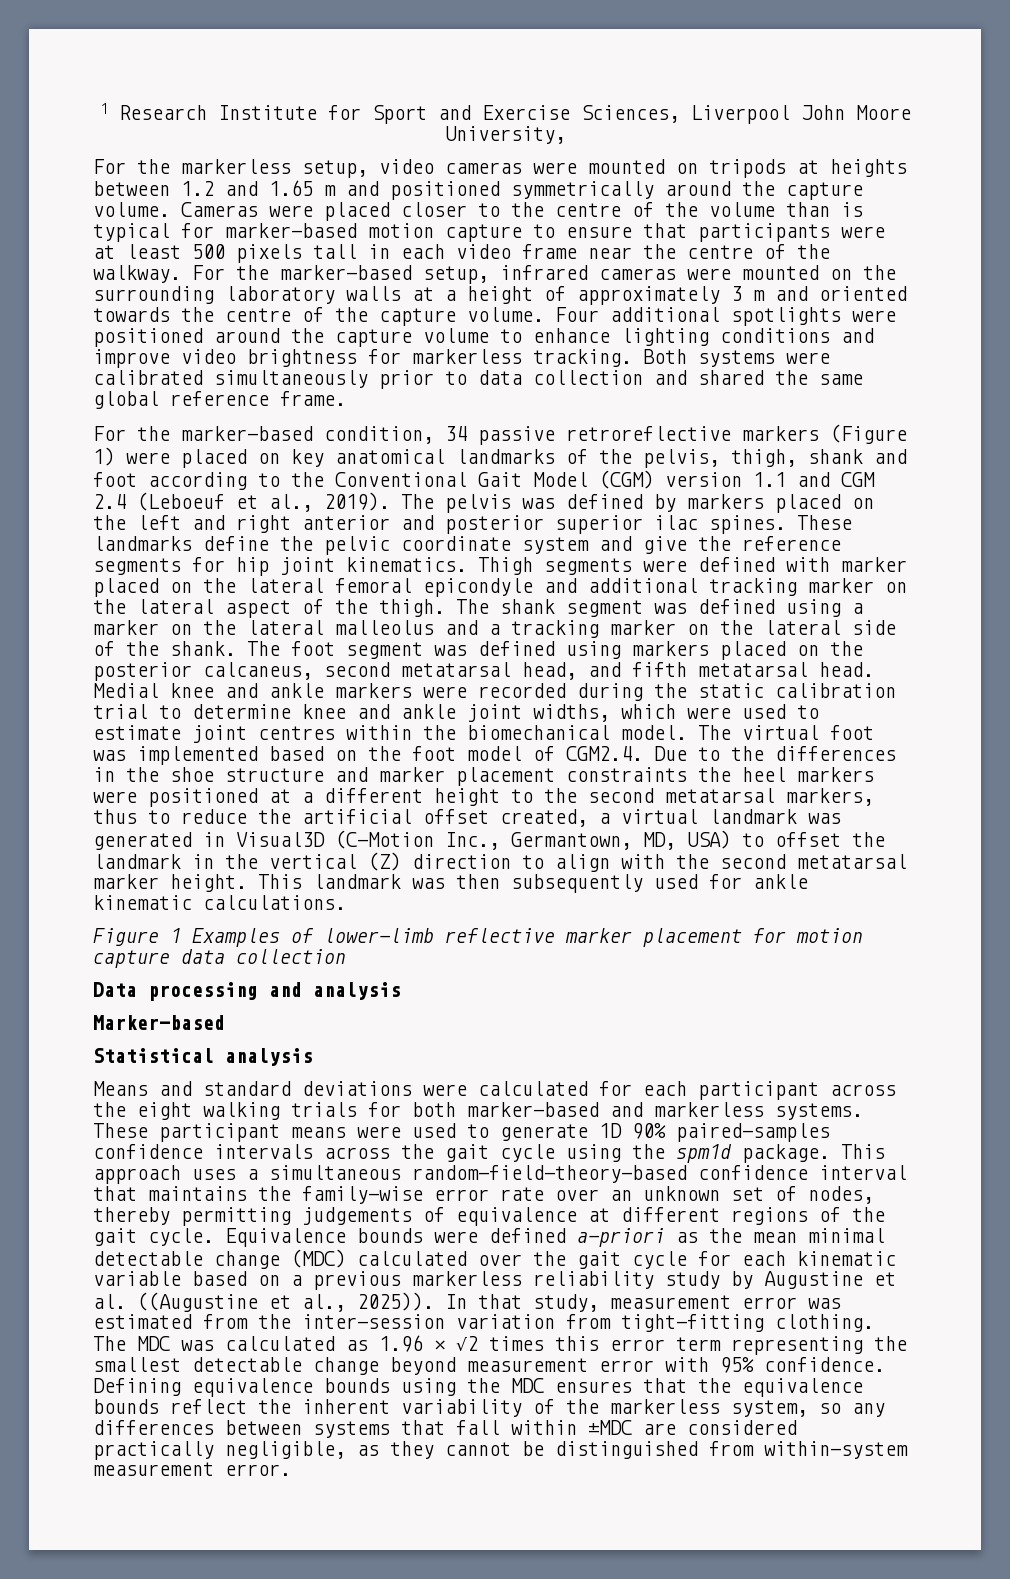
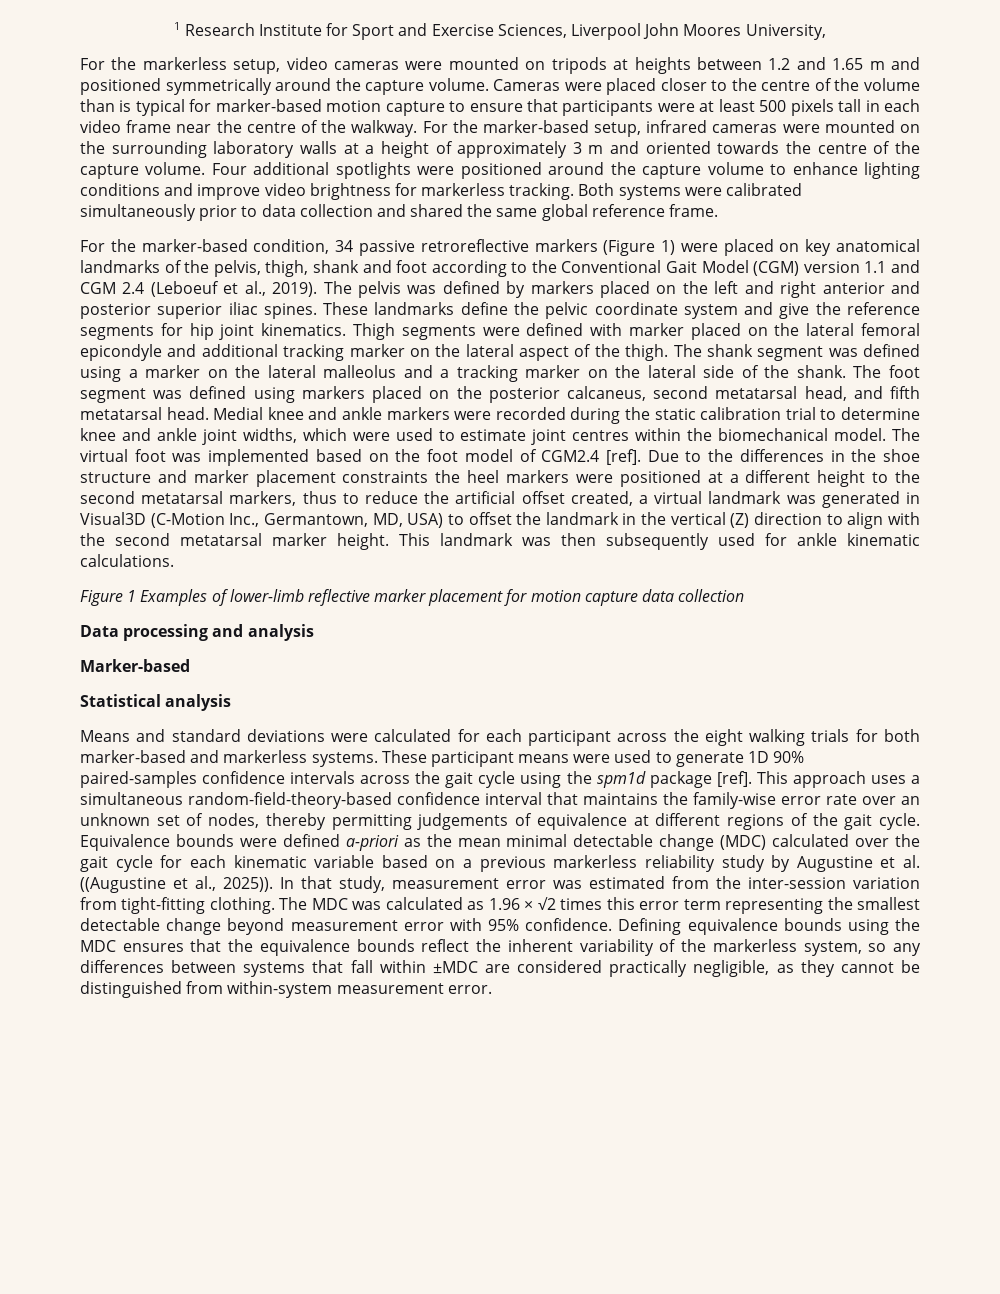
- 1 Research Institute for Sport and Exercise Sciences, Liverpool John Moore University,
+ 1 Research Institute for Sport and Exercise Sciences, Liverpool John Moores University,
- The pelvis was defined by markers placed on the left and right anterior and posterior superior ilac spines.
+ The pelvis was defined by markers placed on the left and right anterior and posterior superior iliac spines.
- The virtual foot was implemented based on the foot model of CGM2.4. Due to the differences in the shoe structure and marker placement constraints the heel markers were positioned at a different height to the second metatarsal markers, thus to reduce the artificial offset created, a virtual landmark was generated in Visual3D (C-Motion Inc., Germantown, MD, USA) to offset the landmark in the vertical (Z) direction to align with the second metatarsal marker height.
+ The virtual foot was implemented based on the foot model of CGM2.4 [ref]. Due to the differences in the shoe structure and marker placement constraints the heel markers were positioned at a different height to the second metatarsal markers, thus to reduce the artificial offset created, a virtual landmark was generated in Visual3D (C-Motion Inc., Germantown, MD, USA) to offset the landmark in the vertical (Z) direction to align with the second metatarsal marker height.
- These participant means were used to generate 1D 90% paired-samples confidence intervals across the gait cycle using the spm1d package.
+ These participant means were used to generate 1D 90% paired-samples confidence intervals across the gait cycle using the spm1d package [ref].

